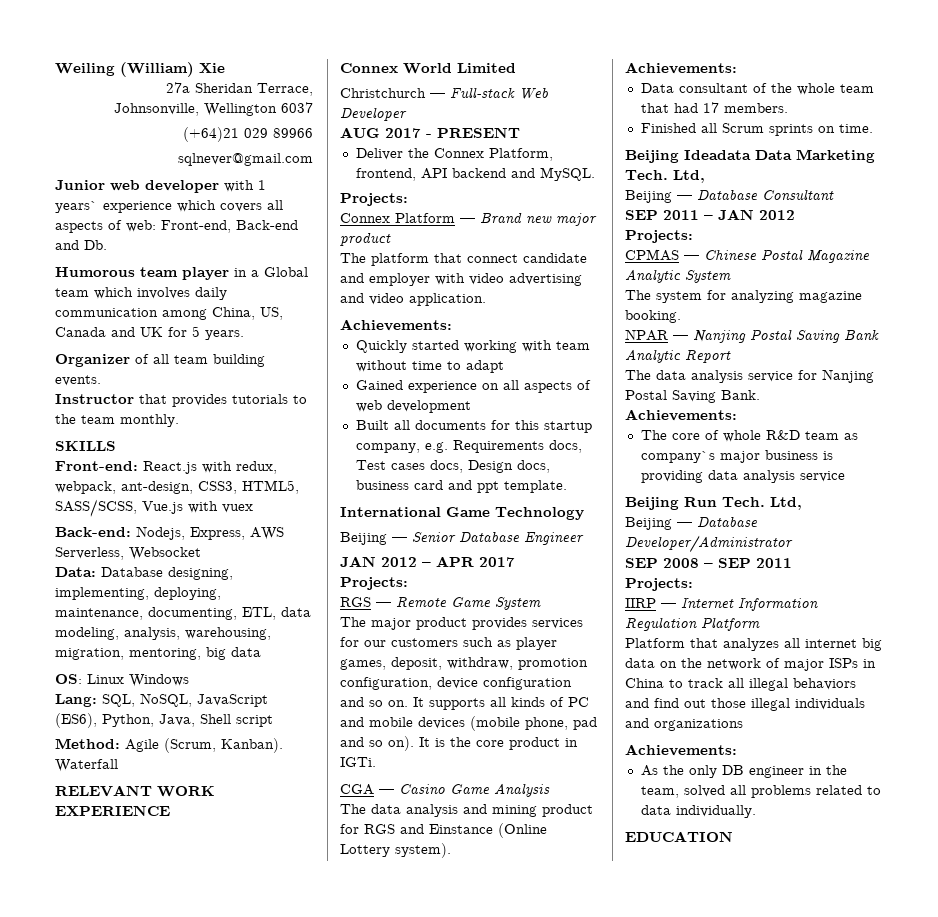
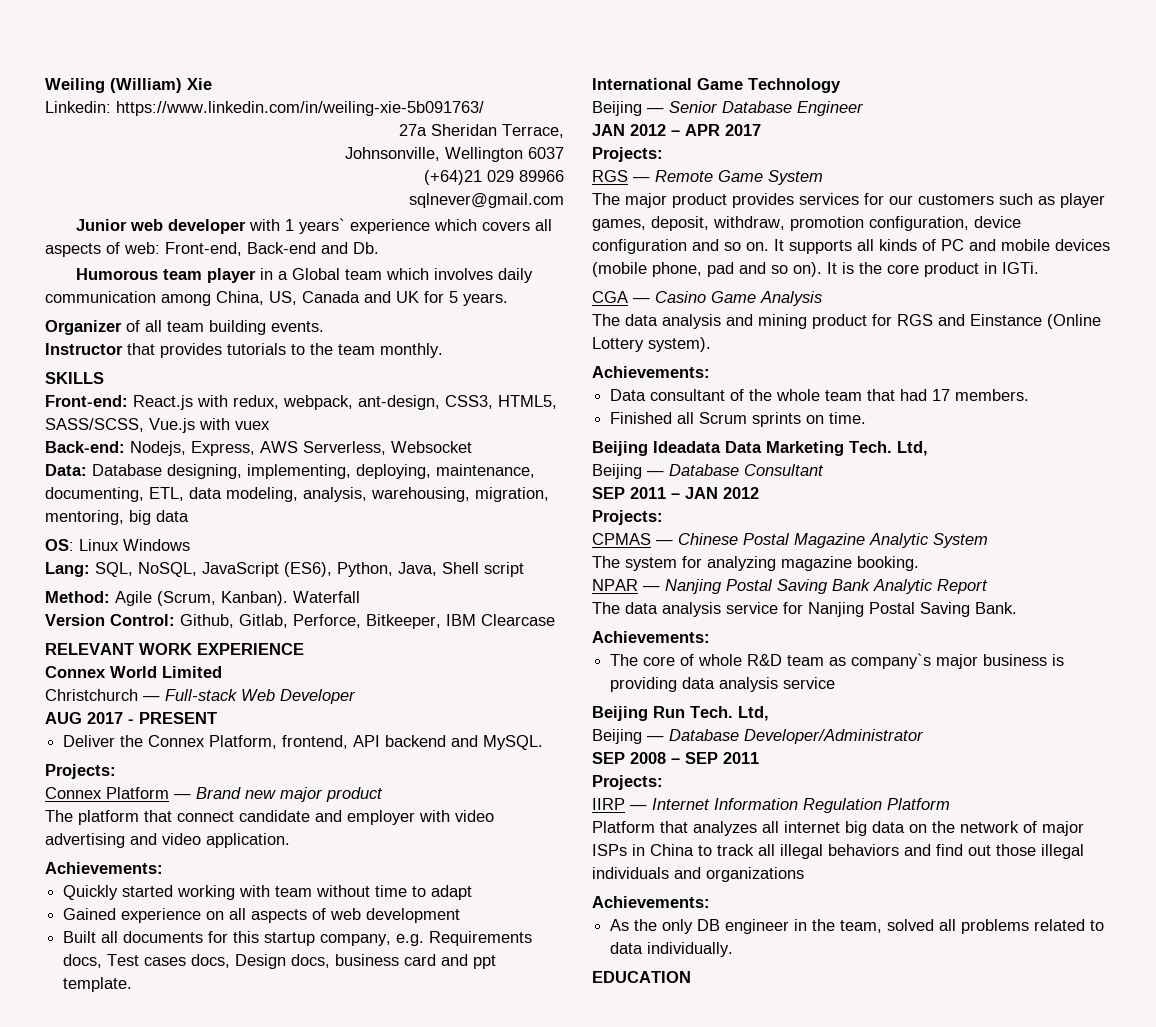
+ Linkedin: https://www.linkedin.com/in/weiling-xie-5b091763/
+ Version Control: Github, Gitlab, Perforce, Bitkeeper, IBM Clearcase

